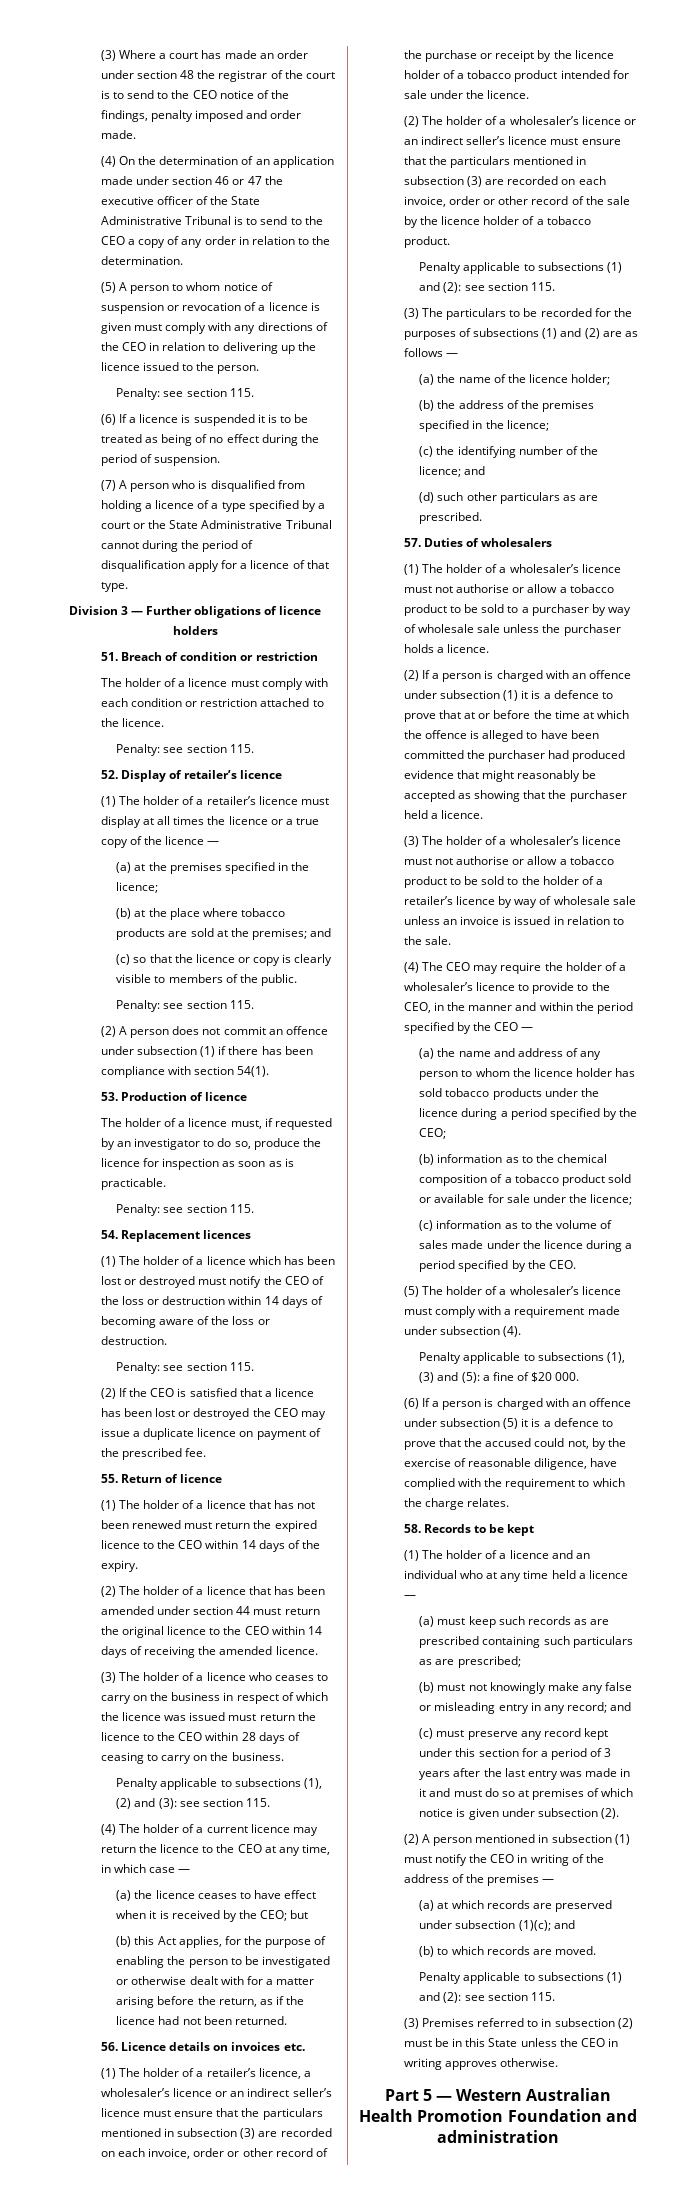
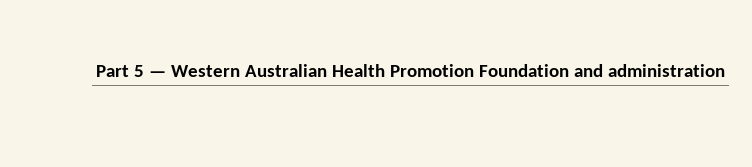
- (3) Where a court has made an order under section 48 the registrar of the court is to send to the CEO notice of the findings, penalty imposed and order made.
- (4) On the determination of an application made under section 46 or 47 the executive officer of the State Administrative Tribunal is to send to the CEO a copy of any order in relation to the determination.
- (5) A person to whom notice of suspension or revocation of a licence is given must comply with any directions of the CEO in relation to delivering up the licence issued to the person.
- Penalty: see section 115.
- (6) If a licence is suspended it is to be treated as being of no effect during the period of suspension.
- (7) A person who is disqualified from holding a licence of a type specified by a court or the State Administrative Tribunal cannot during the period of disqualification apply for a licence of that type.
- Division 3 — Further obligations of licence holders
- 51. Breach of condition or restriction
- The holder of a licence must comply with each condition or restriction attached to the licence.
- Penalty: see section 115.
- 52. Display of retailer’s licence
- (1) The holder of a retailer’s licence must display at all times the licence or a true copy of the licence —
- (a) at the premises specified in the licence;
- (b) at the place where tobacco products are sold at the premises; and
- (c) so that the licence or copy is clearly visible to members of the public.
- Penalty: see section 115.
- (2) A person does not commit an offence under subsection (1) if there has been compliance with section 54(1).
- 53. Production of licence
- The holder of a licence must, if requested by an investigator to do so, produce the licence for inspection as soon as is practicable.
- Penalty: see section 115.
- 54. Replacement licences
- (1) The holder of a licence which has been lost or destroyed must notify the CEO of the loss or destruction within 14 days of becoming aware of the loss or destruction.
- Penalty: see section 115.
- (2) If the CEO is satisfied that a licence has been lost or destroyed the CEO may issue a duplicate licence on payment of the prescribed fee.
- 55. Return of licence
- (1) The holder of a licence that has not been renewed must return the expired licence to the CEO within 14 days of the expiry.
- (2) The holder of a licence that has been amended under section 44 must return the original licence to the CEO within 14 days of receiving the amended licence.
- (3) The holder of a licence who ceases to carry on the business in respect of which the licence was issued must return the licence to the CEO within 28 days of ceasing to carry on the business.
- Penalty applicable to subsections (1), (2) and (3): see section 115.
- (4) The holder of a current licence may return the licence to the CEO at any time, in which case —
- (a) the licence ceases to have effect when it is received by the CEO; but
- (b) this Act applies, for the purpose of enabling the person to be investigated or otherwise dealt with for a matter arising before the return, as if the licence had not been returned.
- 56. Licence details on invoices etc.
- (1) The holder of a retailer’s licence, a wholesaler’s licence or an indirect seller’s licence must ensure that the particulars mentioned in subsection (3) are recorded on each invoice, order or other record of the purchase or receipt by the licence holder of a tobacco product intended for sale under the licence.
- (2) The holder of a wholesaler’s licence or an indirect seller’s licence must ensure that the particulars mentioned in subsection (3) are recorded on each invoice, order or other record of the sale by the licence holder of a tobacco product.
- Penalty applicable to subsections (1) and (2): see section 115.
- (3) The particulars to be recorded for the purposes of subsections (1) and (2) are as follows —
- (a) the name of the licence holder;
- (b) the address of the premises specified in the licence;
- (c) the identifying number of the licence; and
- (d) such other particulars as are prescribed.
- 57. Duties of wholesalers
- (1) The holder of a wholesaler’s licence must not authorise or allow a tobacco product to be sold to a purchaser by way of wholesale sale unless the purchaser holds a licence.
- (2) If a person is charged with an offence under subsection (1) it is a defence to prove that at or before the time at which the offence is alleged to have been committed the purchaser had produced evidence that might reasonably be accepted as showing that the purchaser held a licence.
- (3) The holder of a wholesaler’s licence must not authorise or allow a tobacco product to be sold to the holder of a retailer’s licence by way of wholesale sale unless an invoice is issued in relation to the sale.
- (4) The CEO may require the holder of a wholesaler’s licence to provide to the CEO, in the manner and within the period specified by the CEO —
- (a) the name and address of any person to whom the licence holder has sold tobacco products under the licence during a period specified by the CEO;
- (b) information as to the chemical composition of a tobacco product sold or available for sale under the licence;
- (c) information as to the volume of sales made under the licence during a period specified by the CEO.
- (5) The holder of a wholesaler’s licence must comply with a requirement made under subsection (4).
- Penalty applicable to subsections (1), (3) and (5): a fine of $20 000.
- (6) If a person is charged with an offence under subsection (5) it is a defence to prove that the accused could not, by the exercise of reasonable diligence, have complied with the requirement to which the charge relates.
- 58. Records to be kept
- (1) The holder of a licence and an individual who at any time held a licence —
- (a) must keep such records as are prescribed containing such particulars as are prescribed;
- (b) must not knowingly make any false or misleading entry in any record; and
- (c) must preserve any record kept under this section for a period of 3 years after the last entry was made in it and must do so at premises of which notice is given under subsection (2).
- (2) A person mentioned in subsection (1) must notify the CEO in writing of the address of the premises —
- (a) at which records are preserved under subsection (1)(c); and
- (b) to which records are moved.
- Penalty applicable to subsections (1) and (2): see section 115.
- (3) Premises referred to in subsection (2) must be in this State unless the CEO in writing approves otherwise.

